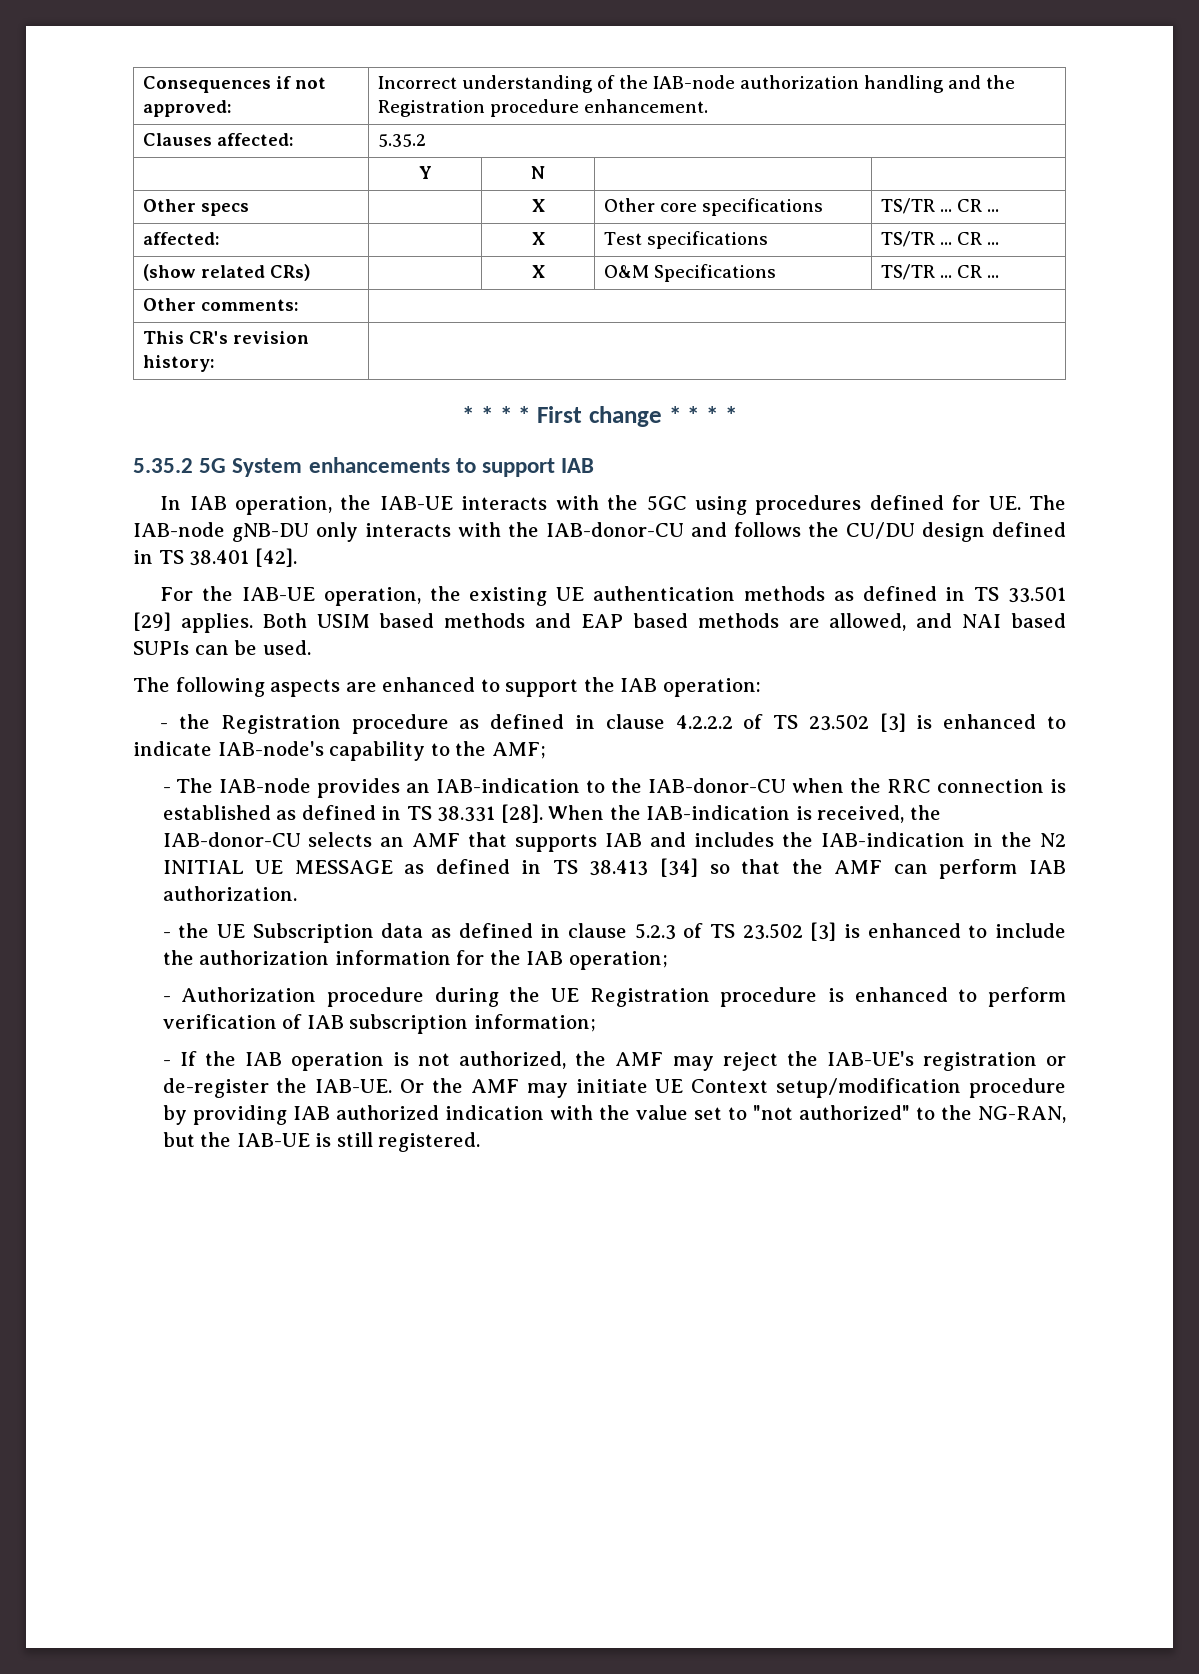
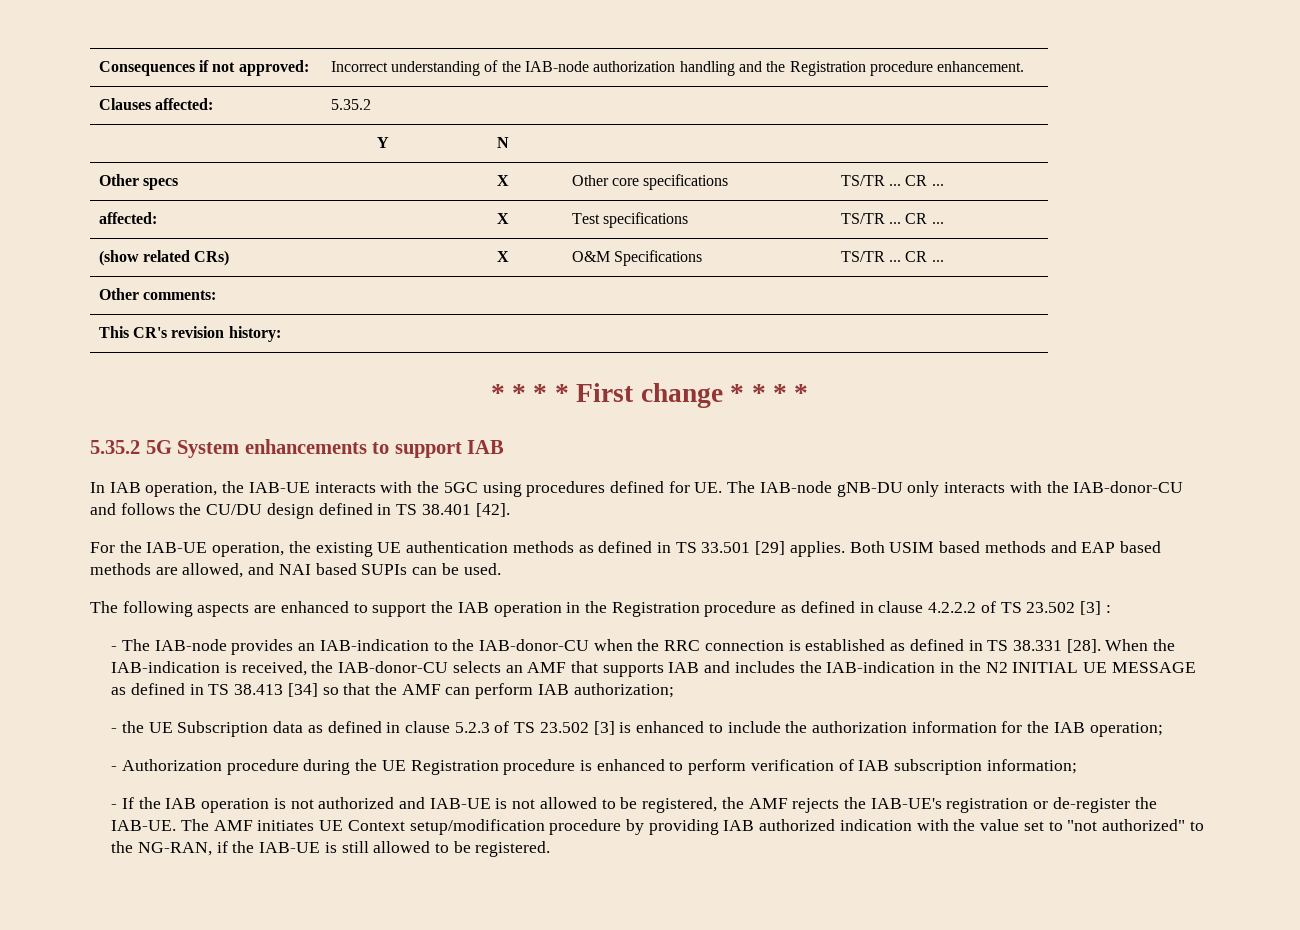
- The following aspects are enhanced to support the IAB operation:
- - the Registration procedure as defined in clause 4.2.2.2 of TS 23.502 [3] is enhanced to indicate IAB-node's capability to the AMF;
+ The following aspects are enhanced to support the IAB operation in the Registration procedure as defined in clause 4.2.2.2 of TS 23.502 [3] :
- When the IAB-indication is received, the IAB-donor-CU selects an AMF that supports IAB and includes the IAB-indication in the N2 INITIAL UE MESSAGE as defined in TS 38.413 [34] so that the AMF can perform IAB authorization.
+ When the IAB-indication is received, the IAB-donor-CU selects an AMF that supports IAB and includes the IAB-indication in the N2 INITIAL UE MESSAGE as defined in TS 38.413 [34] so that the AMF can perform IAB authorization;
- - If the IAB operation is not authorized, the AMF may reject the IAB-UE's registration or de-register the IAB-UE.
+ - If the IAB operation is not authorized and IAB-UE is not allowed to be registered, the AMF rejects the IAB-UE's registration or de-register the IAB-UE.
- Or the AMF may initiate UE Context setup/modification procedure by providing IAB authorized indication with the value set to "not authorized" to the NG-RAN, but the IAB-UE is still registered.
+ The AMF initiates UE Context setup/modification procedure by providing IAB authorized indication with the value set to "not authorized" to the NG-RAN, if the IAB-UE is still allowed to be registered.

